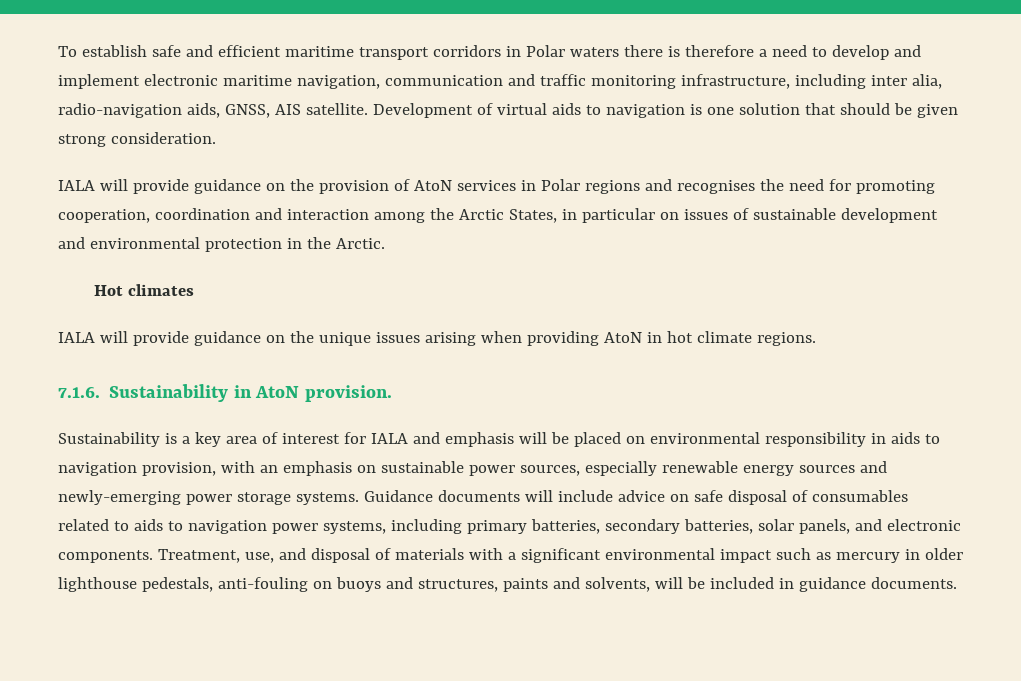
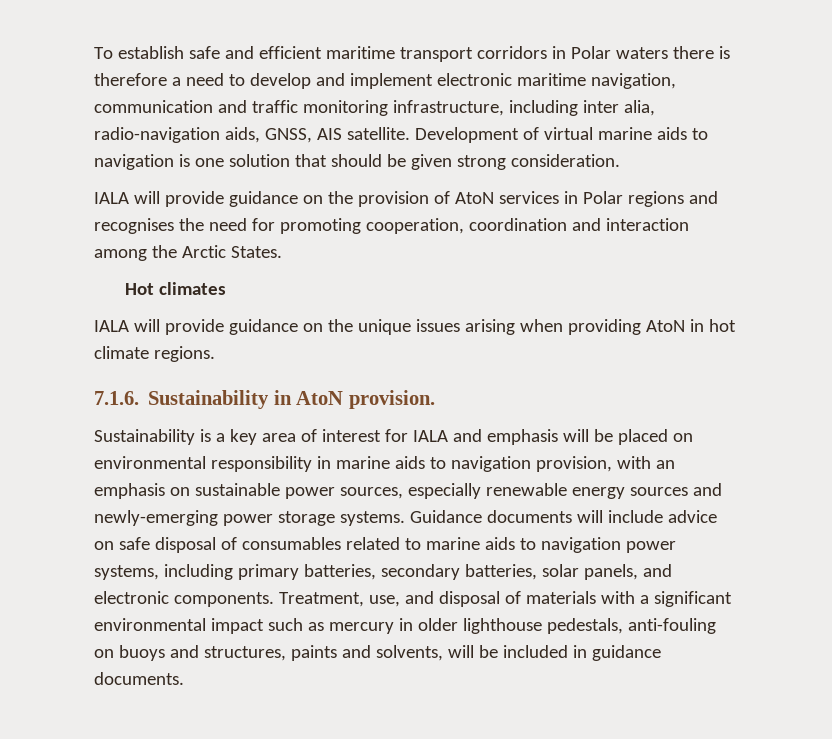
- Development of virtual aids to navigation is one solution that should be given strong consideration.
+ Development of virtual marine aids to navigation is one solution that should be given strong consideration.
- IALA will provide guidance on the provision of AtoN services in Polar regions and recognises the need for promoting cooperation, coordination and interaction among the Arctic States, in particular on issues of sustainable development and environmental protection in the Arctic.
+ IALA will provide guidance on the provision of AtoN services in Polar regions and recognises the need for promoting cooperation, coordination and interaction among the Arctic States.
- Sustainability is a key area of interest for IALA and emphasis will be placed on environmental responsibility in aids to navigation provision, with an emphasis on sustainable power sources, especially renewable energy sources and newly-emerging power storage systems.
+ Sustainability is a key area of interest for IALA and emphasis will be placed on environmental responsibility in marine aids to navigation provision, with an emphasis on sustainable power sources, especially renewable energy sources and newly-emerging power storage systems.
- Guidance documents will include advice on safe disposal of consumables related to aids to navigation power systems, including primary batteries, secondary batteries, solar panels, and electronic components.
+ Guidance documents will include advice on safe disposal of consumables related to marine aids to navigation power systems, including primary batteries, secondary batteries, solar panels, and electronic components.

